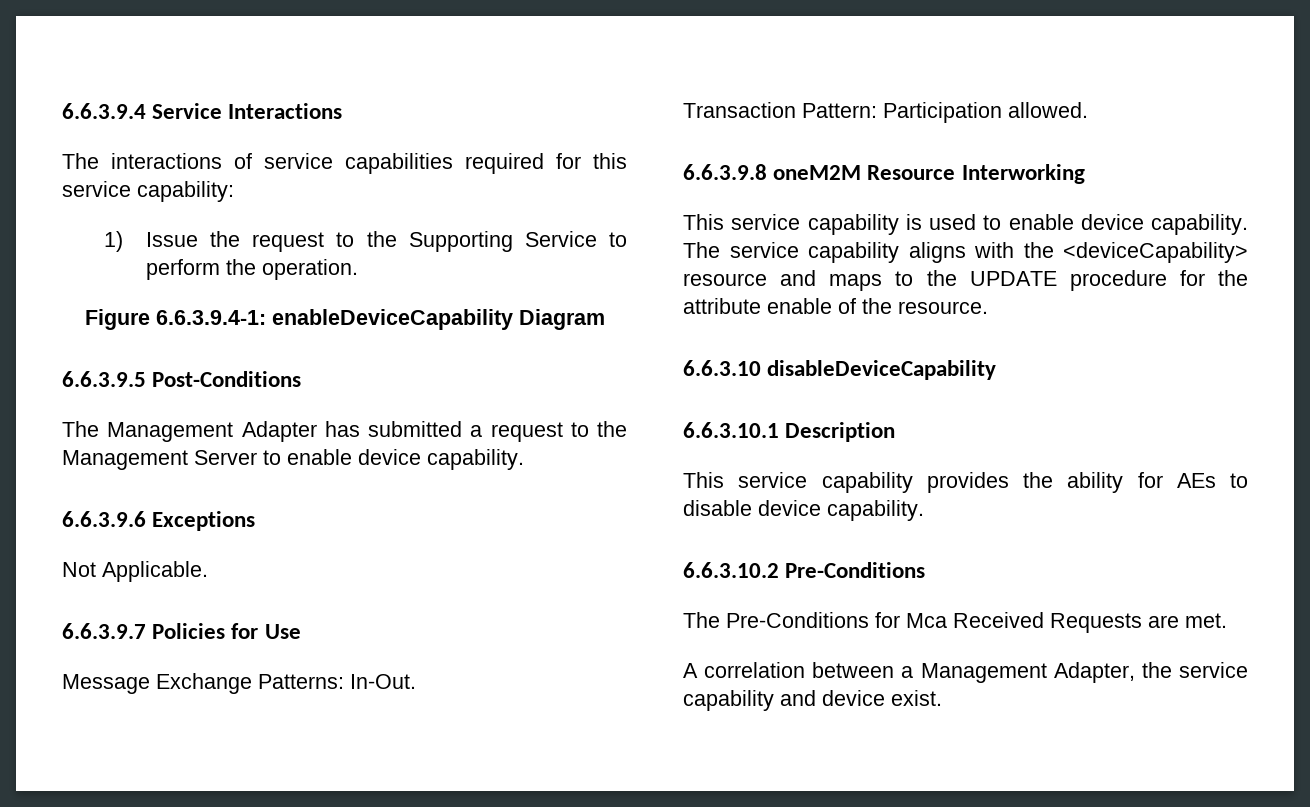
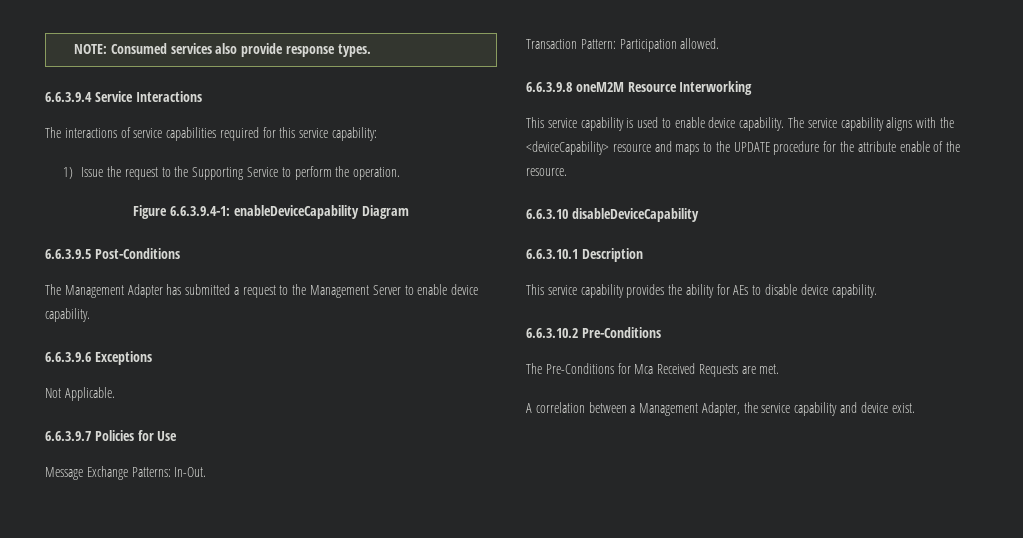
+ NOTE: Consumed services also provide response types.

